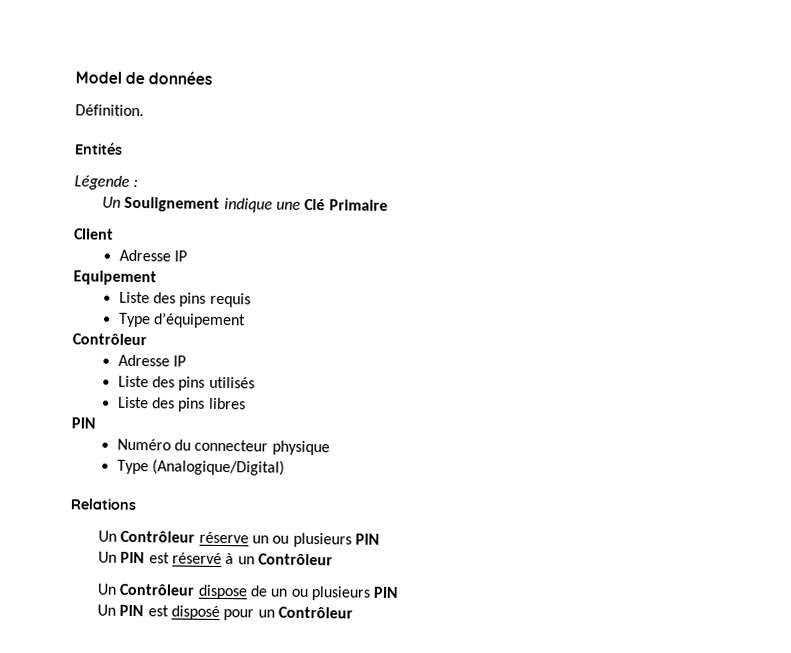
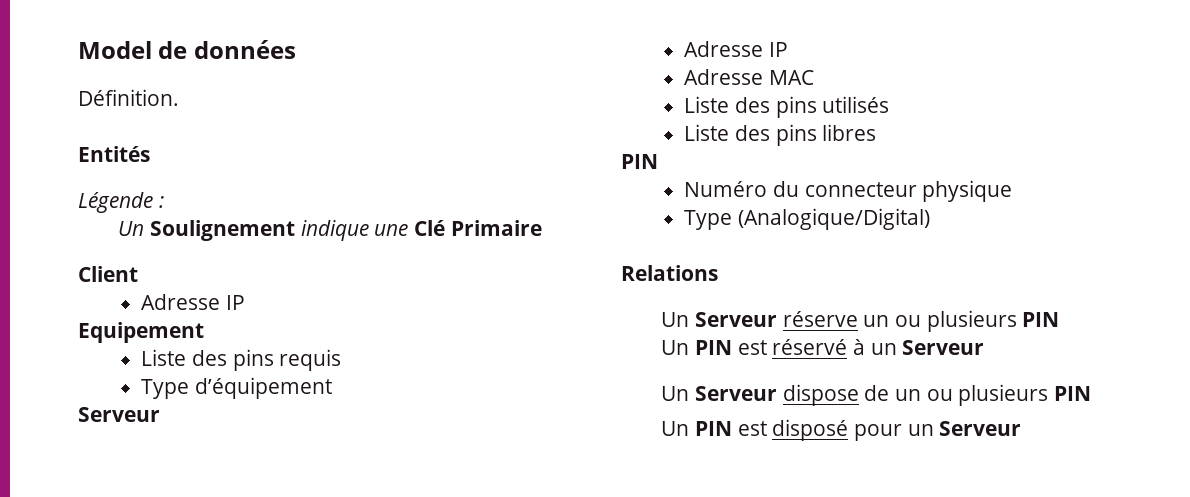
  Type d’équipement
- Contrôleur
+ Serveur
  Adresse IP
+ Adresse MAC
- Un Contrôleur réserve un ou plusieurs PIN
+ Un Serveur réserve un ou plusieurs PIN
- Un PIN est réservé à un Contrôleur
- Un Contrôleur dispose de un ou plusieurs PIN
+ Un PIN est réservé à un Serveur
+ Un Serveur dispose de un ou plusieurs PIN
- Un PIN est disposé pour un Contrôleur
+ Un PIN est disposé pour un Serveur

